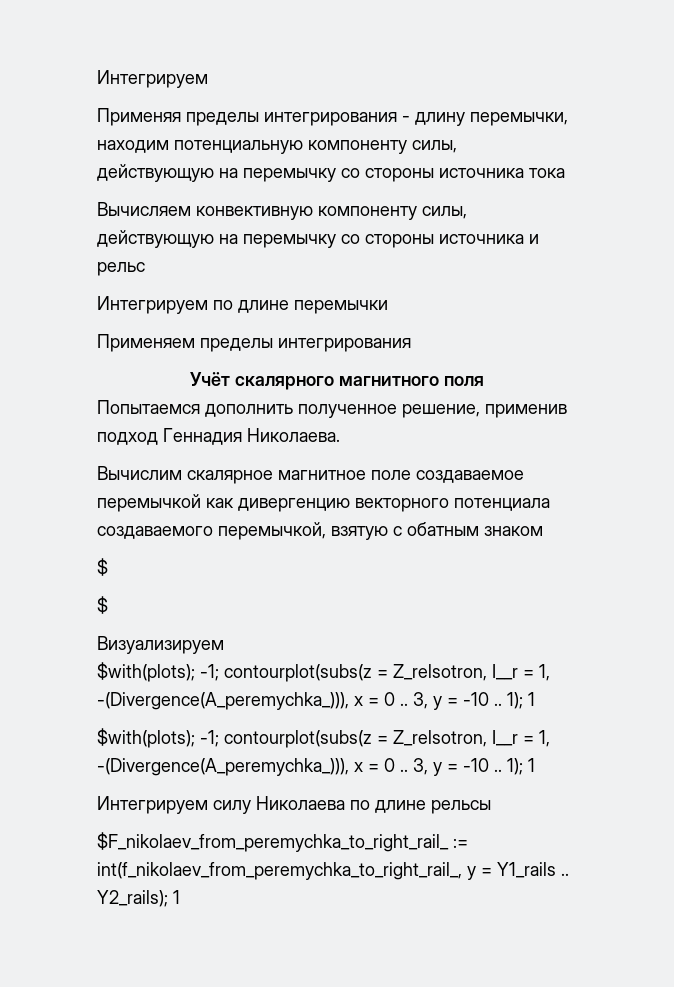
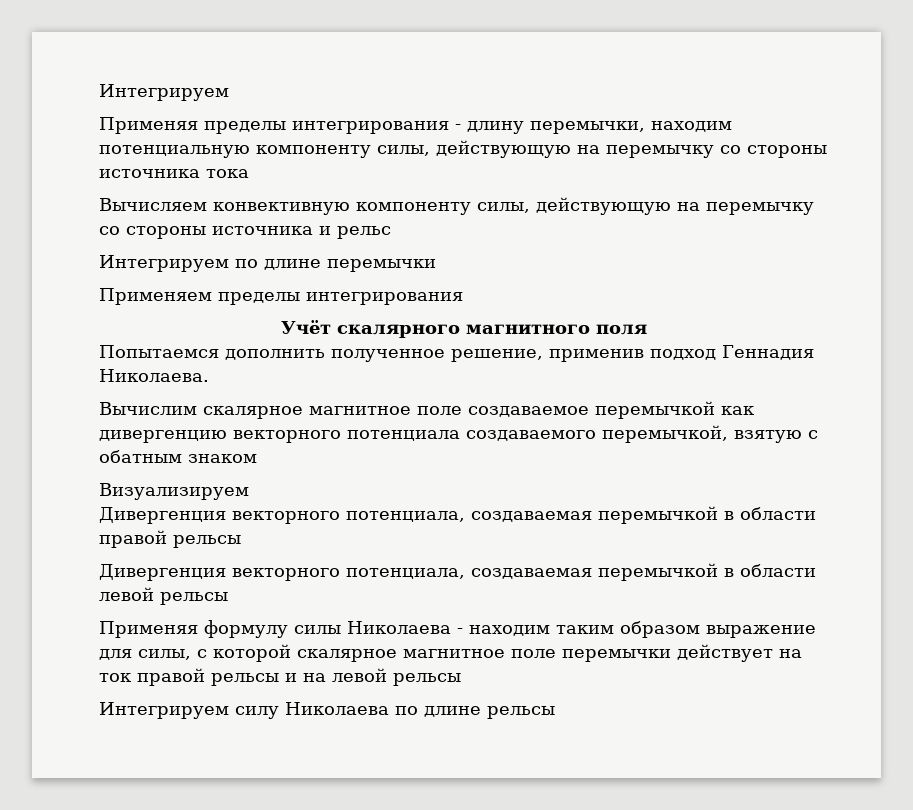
  Вычислим скалярное магнитное поле создаваемое перемычкой как дивергенцию векторного потенциала создаваемого перемычкой, взятую с обатным знаком
- $
- $
  Визуализируем
- $with(plots); -1; contourplot(subs(z = Z_relsotron, I__r = 1, -(Divergence(A_peremychka_))), x = 0 .. 3, y = -10 .. 1); 1
- $with(plots); -1; contourplot(subs(z = Z_relsotron, I__r = 1, -(Divergence(A_peremychka_))), x = 0 .. 3, y = -10 .. 1); 1
+ Дивергенция векторного потенциала, создаваемая перемычкой в области правой рельсы
+ Дивергенция векторного потенциала, создаваемая перемычкой в области левой рельсы
+ Применяя формулу силы Николаева - находим таким образом выражение для силы, с которой скалярное магнитное поле перемычки действует на ток правой рельсы и на левой рельсы
- $F_nikolaev_from_peremychka_to_right_rail_ := int(f_nikolaev_from_peremychka_to_right_rail_, y = Y1_rails .. Y2_rails); 1

